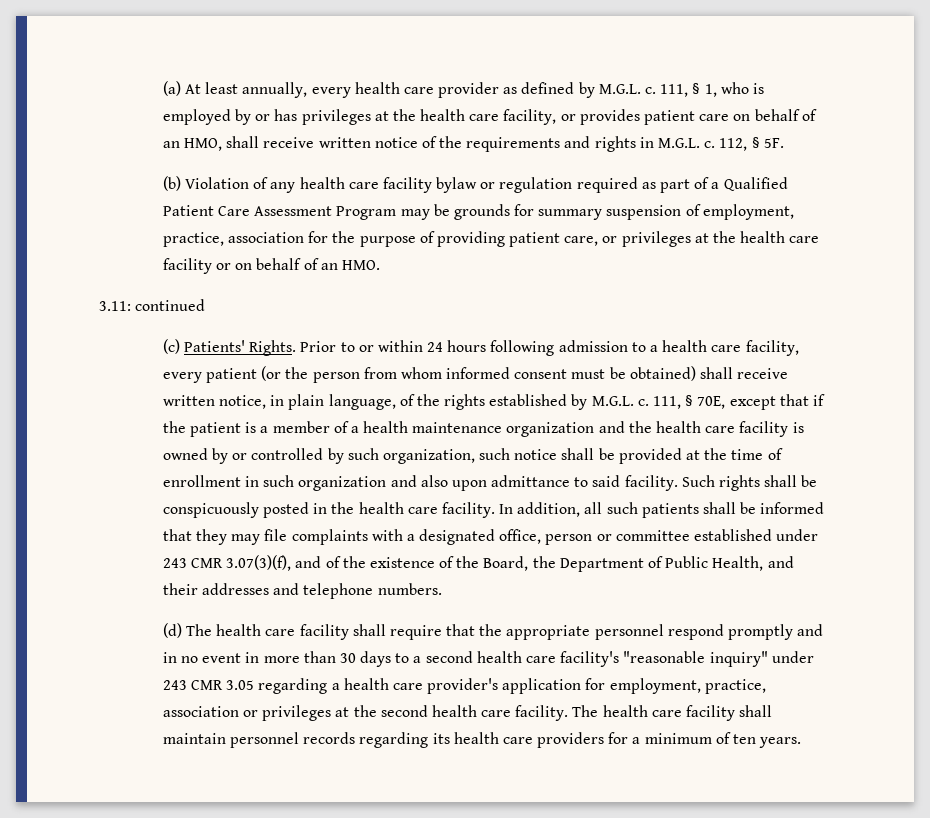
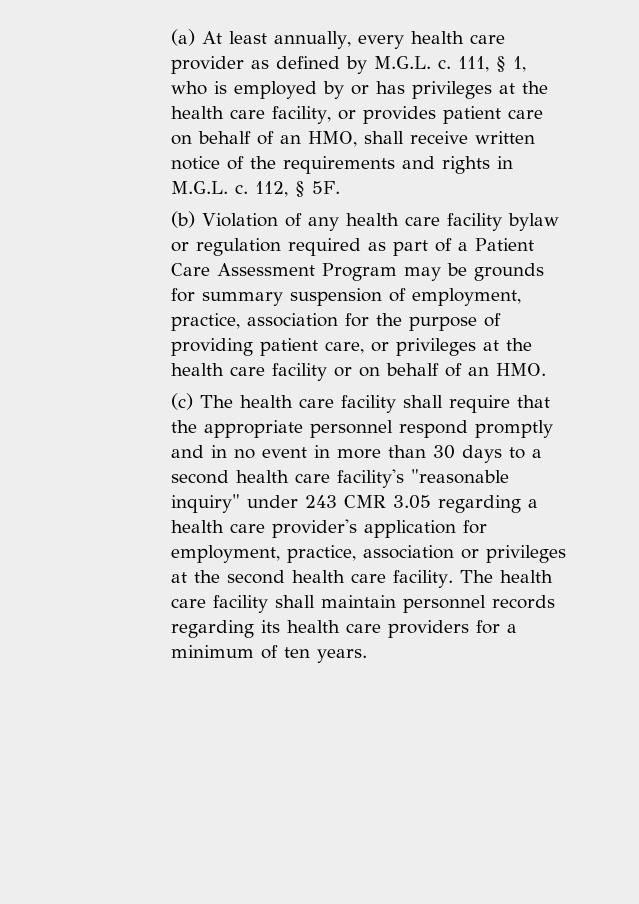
- (b) Violation of any health care facility bylaw or regulation required as part of a Qualified Patient Care Assessment Program may be grounds for summary suspension of employment, practice, association for the purpose of providing patient care, or privileges at the health care facility or on behalf of an HMO.
+ (b) Violation of any health care facility bylaw or regulation required as part of a Patient Care Assessment Program may be grounds for summary suspension of employment, practice, association for the purpose of providing patient care, or privileges at the health care facility or on behalf of an HMO.
- 3.11: continued
- (c) Patients' Rights. Prior to or within 24 hours following admission to a health care facility, every patient (or the person from whom informed consent must be obtained) shall receive written notice, in plain language, of the rights established by M.G.L. c. 111, § 70E, except that if the patient is a member of a health maintenance organization and the health care facility is owned by or controlled by such organization, such notice shall be provided at the time of enrollment in such organization and also upon admittance to said facility. Such rights shall be conspicuously posted in the health care facility. In addition, all such patients shall be informed that they may file complaints with a designated office, person or committee established under 243 CMR 3.07(3)(f), and of the existence of the Board, the Department of Public Health, and their addresses and telephone numbers.
- (d) The health care facility shall require that the appropriate personnel respond promptly and in no event in more than 30 days to a second health care facility's "reasonable inquiry" under 243 CMR 3.05 regarding a health care provider's application for employment, practice, association or privileges at the second health care facility.
+ (c) The health care facility shall require that the appropriate personnel respond promptly and in no event in more than 30 days to a second health care facility's "reasonable inquiry" under 243 CMR 3.05 regarding a health care provider's application for employment, practice, association or privileges at the second health care facility.

